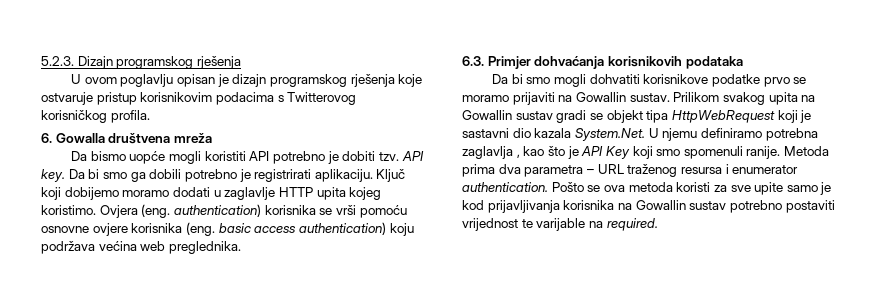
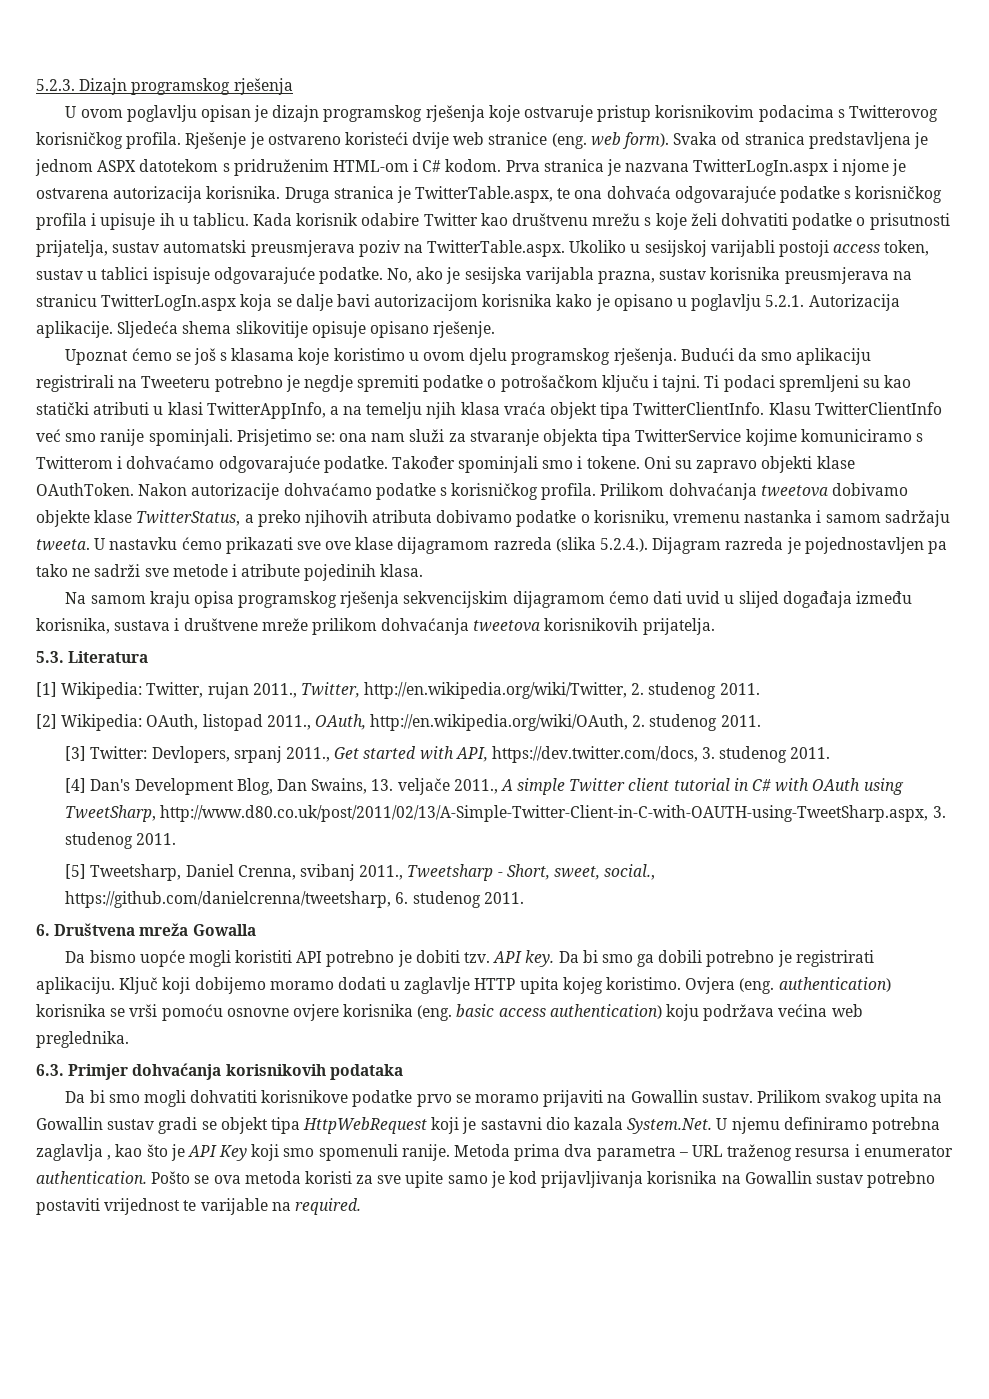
- U ovom poglavlju opisan je dizajn programskog rješenja koje ostvaruje pristup korisnikovim podacima s Twitterovog korisničkog profila.
- 6. Gowalla društvena mreža
+ U ovom poglavlju opisan je dizajn programskog rješenja koje ostvaruje pristup korisnikovim podacima s Twitterovog korisničkog profila. Rješenje je ostvareno koristeći dvije web stranice (eng. web form). Svaka od stranica predstavljena je jednom ASPX datotekom s pridruženim HTML-om i C# kodom. Prva stranica je nazvana TwitterLogIn.aspx i njome je ostvarena autorizacija korisnika. Druga stranica je TwitterTable.aspx, te ona dohvaća odgovarajuće podatke s korisničkog profila i upisuje ih u tablicu. Kada korisnik odabire Twitter kao društvenu mrežu s koje želi dohvatiti podatke o prisutnosti prijatelja, sustav automatski preusmjerava poziv na TwitterTable.aspx. Ukoliko u sesijskoj varijabli postoji access token, sustav u tablici ispisuje odgovarajuće podatke. No, ako je sesijska varijabla prazna, sustav korisnika preusmjerava na stranicu TwitterLogIn.aspx koja se dalje bavi autorizacijom korisnika kako je opisano u poglavlju 5.2.1. Autorizacija aplikacije. Sljedeća shema slikovitije opisuje opisano rješenje.
+ Upoznat ćemo se još s klasama koje koristimo u ovom djelu programskog rješenja. Budući da smo aplikaciju registrirali na Tweeteru potrebno je negdje spremiti podatke o potrošačkom ključu i tajni. Ti podaci spremljeni su kao statički atributi u klasi TwitterAppInfo, a na temelju njih klasa vraća objekt tipa TwitterClientInfo. Klasu TwitterClientInfo već smo ranije spominjali. Prisjetimo se: ona nam služi za stvaranje objekta tipa TwitterService kojime komuniciramo s Twitterom i dohvaćamo odgovarajuće podatke. Također spominjali smo i tokene. Oni su zapravo objekti klase OAuthToken. Nakon autorizacije dohvaćamo podatke s korisničkog profila. Prilikom dohvaćanja tweetova dobivamo objekte klase TwitterStatus, a preko njihovih atributa dobivamo podatke o korisniku, vremenu nastanka i samom sadržaju tweeta. U nastavku ćemo prikazati sve ove klase dijagramom razreda (slika 5.2.4.). Dijagram razreda je pojednostavljen pa tako ne sadrži sve metode i atribute pojedinih klasa.
+ Na samom kraju opisa programskog rješenja sekvencijskim dijagramom ćemo dati uvid u slijed događaja između korisnika, sustava i društvene mreže prilikom dohvaćanja tweetova korisnikovih prijatelja.
+ 5.3. Literatura
+ [1] Wikipedia: Twitter, rujan 2011., Twitter, http://en.wikipedia.org/wiki/Twitter, 2. studenog 2011.
+ [2] Wikipedia: OAuth, listopad 2011., OAuth, http://en.wikipedia.org/wiki/OAuth, 2. studenog 2011.
+ [3] Twitter: Devlopers, srpanj 2011., Get started with API, https://dev.twitter.com/docs, 3. studenog 2011.
+ [4] Dan's Development Blog, Dan Swains, 13. veljače 2011., A simple Twitter client tutorial in C# with OAuth using TweetSharp, http://www.d80.co.uk/post/2011/02/13/A-Simple-Twitter-Client-in-C-with-OAUTH-using-TweetSharp.aspx, 3. studenog 2011.
+ [5] Tweetsharp, Daniel Crenna, svibanj 2011., Tweetsharp - Short, sweet, social., https://github.com/danielcrenna/tweetsharp, 6. studenog 2011.
+ 6. Društvena mreža Gowalla

